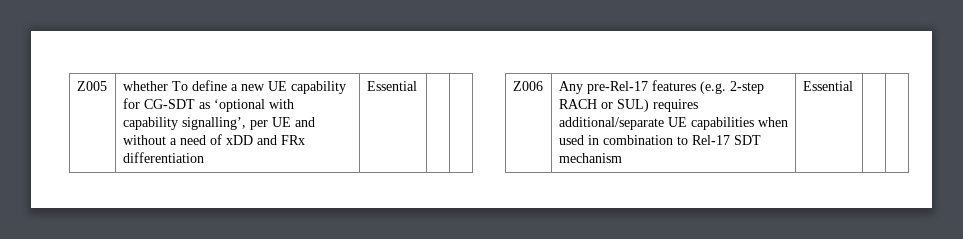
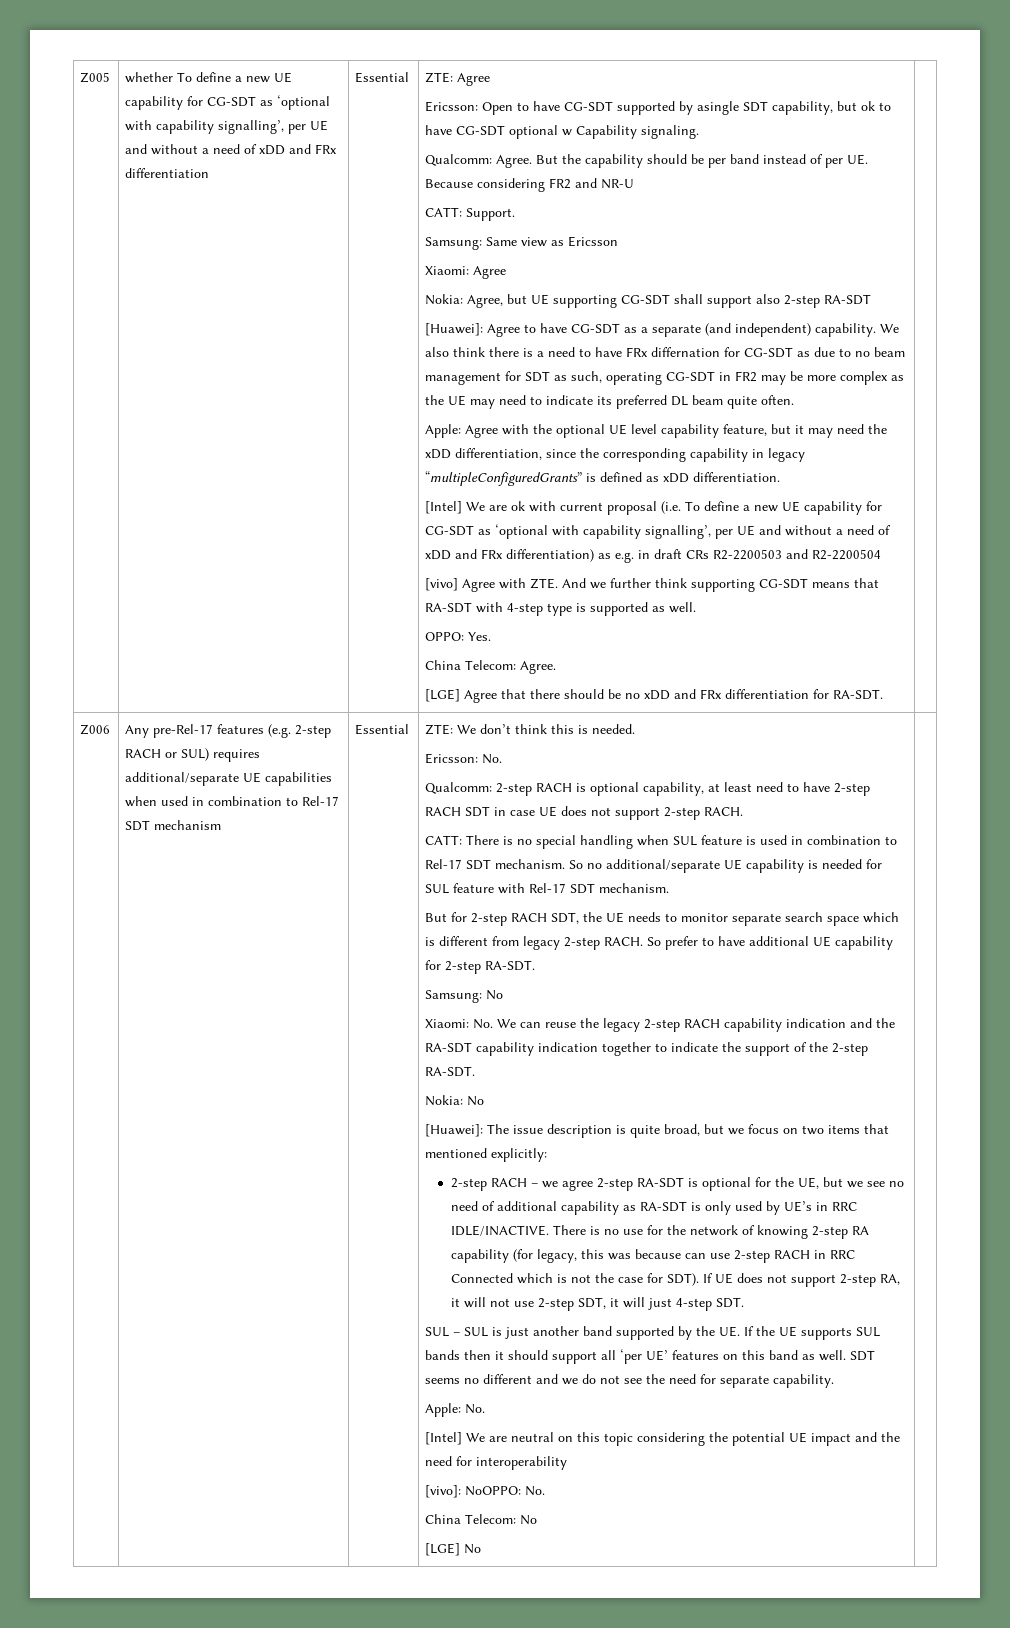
+ ZTE: Agree
+ Ericsson: Open to have CG-SDT supported by asingle SDT capability, but ok to have CG-SDT optional w Capability signaling.
+ Qualcomm: Agree. But the capability should be per band instead of per UE. Because considering FR2 and NR-U
+ CATT: Support.
+ Samsung: Same view as Ericsson
+ Xiaomi: Agree
+ Nokia: Agree, but UE supporting CG-SDT shall support also 2-step RA-SDT
+ [Huawei]: Agree to have CG-SDT as a separate (and independent) capability. We also think there is a need to have FRx differnation for CG-SDT as due to no beam management for SDT as such, operating CG-SDT in FR2 may be more complex as the UE may need to indicate its preferred DL beam quite often.
+ Apple: Agree with the optional UE level capability feature, but it may need the xDD differentiation, since the corresponding capability in legacy “multipleConfiguredGrants” is defined as xDD differentiation.
+ [Intel] We are ok with current proposal (i.e. To define a new UE capability for CG-SDT as ‘optional with capability signalling’, per UE and without a need of xDD and FRx differentiation) as e.g. in draft CRs R2-2200503 and R2-2200504
+ [vivo] Agree with ZTE. And we further think supporting CG-SDT means that RA-SDT with 4-step type is supported as well.
+ OPPO: Yes.
+ China Telecom: Agree.
+ [LGE] Agree that there should be no xDD and FRx differentiation for RA-SDT.
+ ZTE: We don’t think this is needed.
+ Ericsson: No.
+ Qualcomm: 2-step RACH is optional capability, at least need to have 2-step RACH SDT in case UE does not support 2-step RACH.
+ CATT: There is no special handling when SUL feature is used in combination to Rel-17 SDT mechanism. So no additional/separate UE capability is needed for SUL feature with Rel-17 SDT mechanism.
+ But for 2-step RACH SDT, the UE needs to monitor separate search space which is different from legacy 2-step RACH. So prefer to have additional UE capability for 2-step RA-SDT.
+ Samsung: No
+ Xiaomi: No. We can reuse the legacy 2-step RACH capability indication and the RA-SDT capability indication together to indicate the support of the 2-step RA-SDT.
+ Nokia: No
+ [Huawei]: The issue description is quite broad, but we focus on two items that mentioned explicitly:
+ 2-step RACH – we agree 2-step RA-SDT is optional for the UE, but we see no need of additional capability as RA-SDT is only used by UE’s in RRC IDLE/INACTIVE. There is no use for the network of knowing 2-step RA capability (for legacy, this was because can use 2-step RACH in RRC Connected which is not the case for SDT). If UE does not support 2-step RA, it will not use 2-step SDT, it will just 4-step SDT.
+ SUL – SUL is just another band supported by the UE. If the UE supports SUL bands then it should support all ‘per UE’ features on this band as well. SDT seems no different and we do not see the need for separate capability.
+ Apple: No.
+ [Intel] We are neutral on this topic considering the potential UE impact and the need for interoperability
+ [vivo]: NoOPPO: No.
+ China Telecom: No
+ [LGE] No

